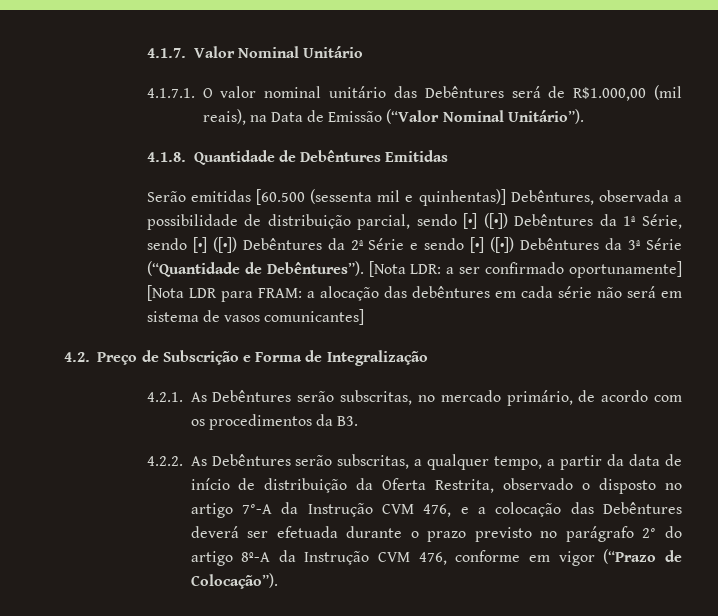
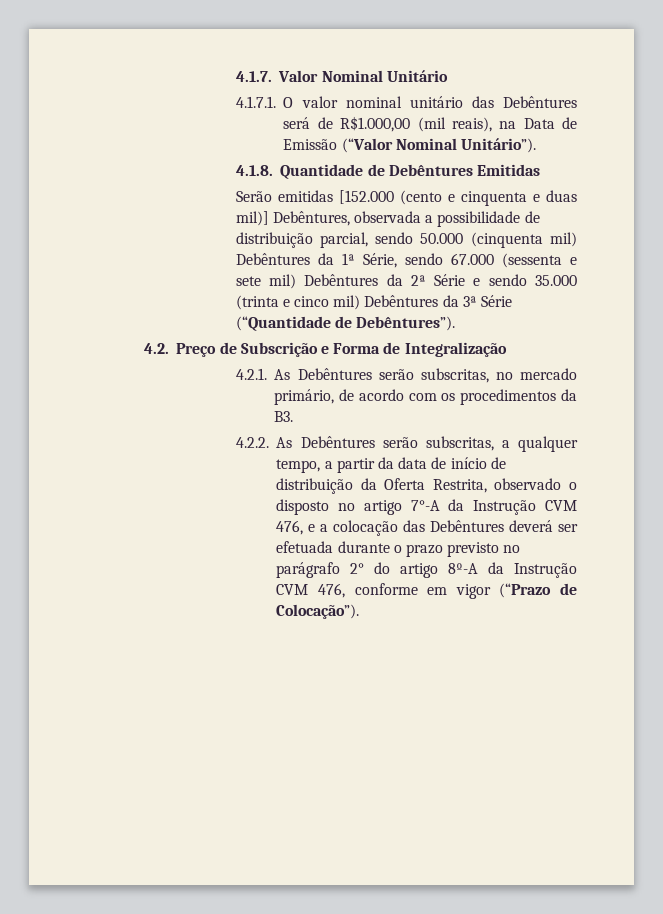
- Serão emitidas [60.500 (sessenta mil e quinhentas)] Debêntures, observada a possibilidade de distribuição parcial, sendo [•] ([•]) Debêntures da 1ª Série, sendo [•] ([•]) Debêntures da 2ª Série e sendo [•] ([•]) Debêntures da 3ª Série (“Quantidade de Debêntures”). [Nota LDR: a ser confirmado oportunamente] [Nota LDR para FRAM: a alocação das debêntures em cada série não será em sistema de vasos comunicantes]
+ Serão emitidas [152.000 (cento e cinquenta e duas mil)] Debêntures, observada a possibilidade de distribuição parcial, sendo 50.000 (cinquenta mil) Debêntures da 1ª Série, sendo 67.000 (sessenta e sete mil) Debêntures da 2ª Série e sendo 35.000 (trinta e cinco mil) Debêntures da 3ª Série (“Quantidade de Debêntures”).

